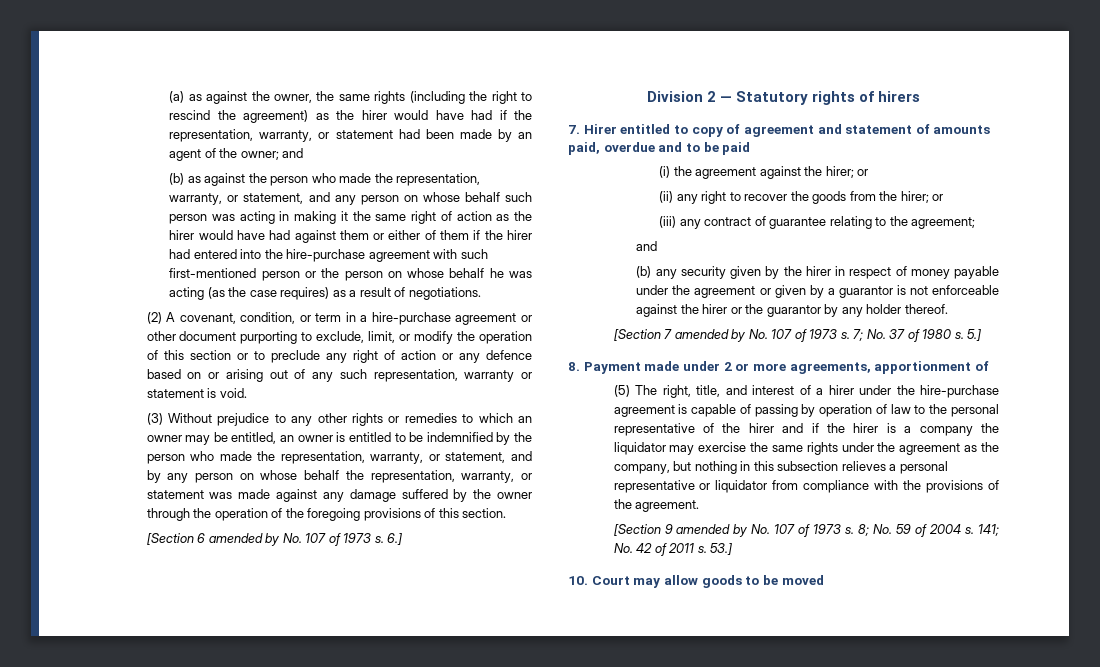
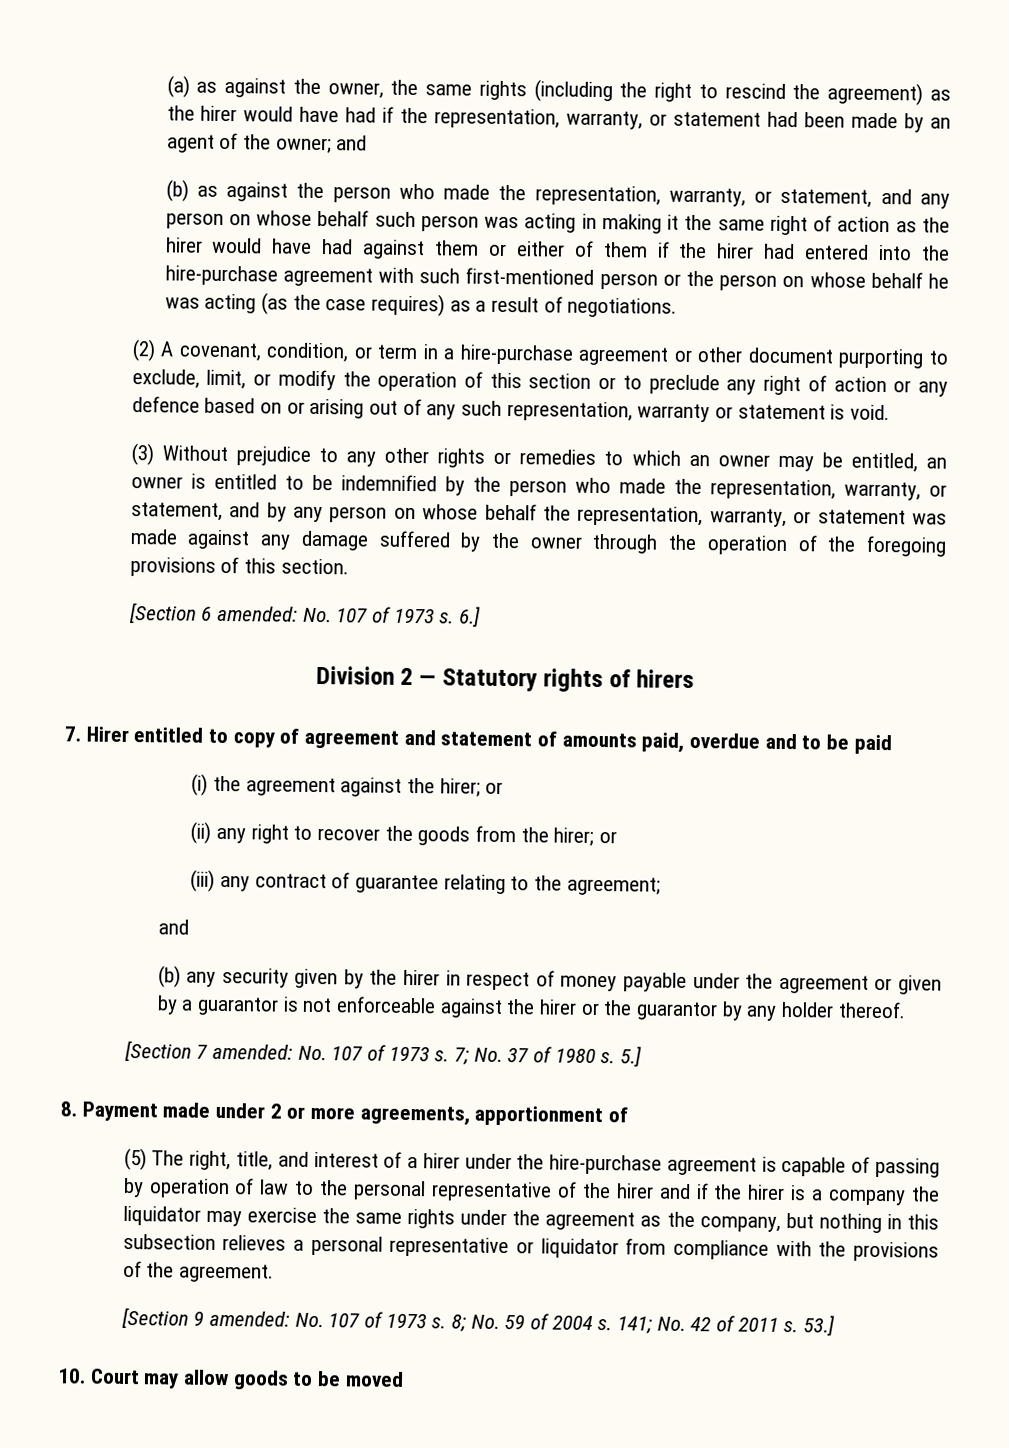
- [Section 6 amended by No. 107 of 1973 s.
+ [Section 6 amended: No. 107 of 1973 s.
- [Section 7 amended by No. 107 of 1973 s.
+ [Section 7 amended: No. 107 of 1973 s.
- [Section 9 amended by No. 107 of 1973 s.
+ [Section 9 amended: No. 107 of 1973 s.

